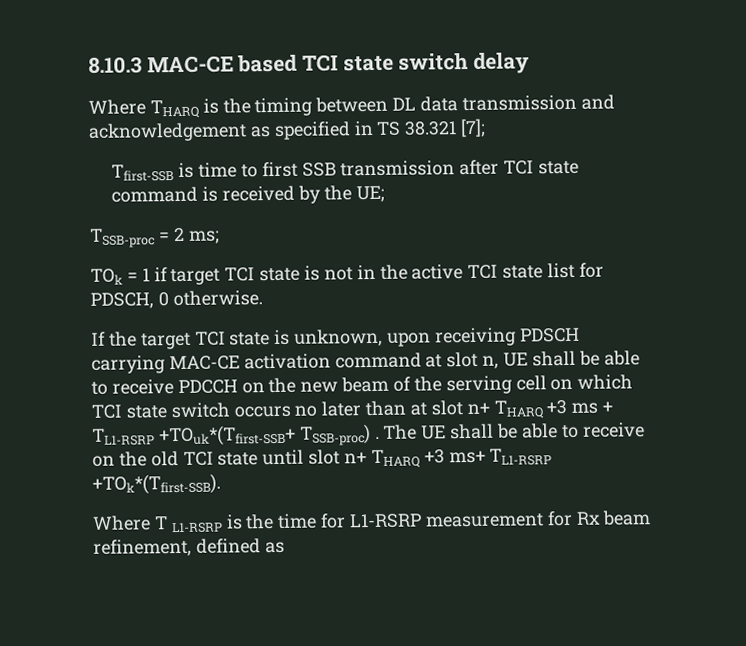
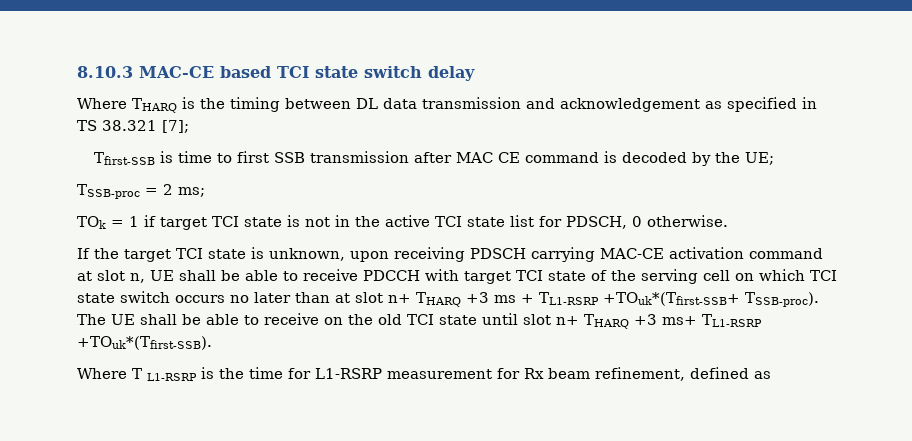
- Tfirst-SSB is time to first SSB transmission after TCI state command is received by the UE;
+ Tfirst-SSB is time to first SSB transmission after MAC CE command is decoded by the UE;
- If the target TCI state is unknown, upon receiving PDSCH carrying MAC-CE activation command at slot n, UE shall be able to receive PDCCH on the new beam of the serving cell on which TCI state switch occurs no later than at slot n+ THARQ +3 ms + TL1-RSRP +TOuk*(Tfirst-SSB+ TSSB-proc) .
+ If the target TCI state is unknown, upon receiving PDSCH carrying MAC-CE activation command at slot n, UE shall be able to receive PDCCH with target TCI state of the serving cell on which TCI state switch occurs no later than at slot n+ THARQ +3 ms + TL1-RSRP +TOuk*(Tfirst-SSB+ TSSB-proc).
- The UE shall be able to receive on the old TCI state until slot n+ THARQ +3 ms+ TL1-RSRP +TOk*(Tfirst-SSB).
+ The UE shall be able to receive on the old TCI state until slot n+ THARQ +3 ms+ TL1-RSRP +TOuk*(Tfirst-SSB).

